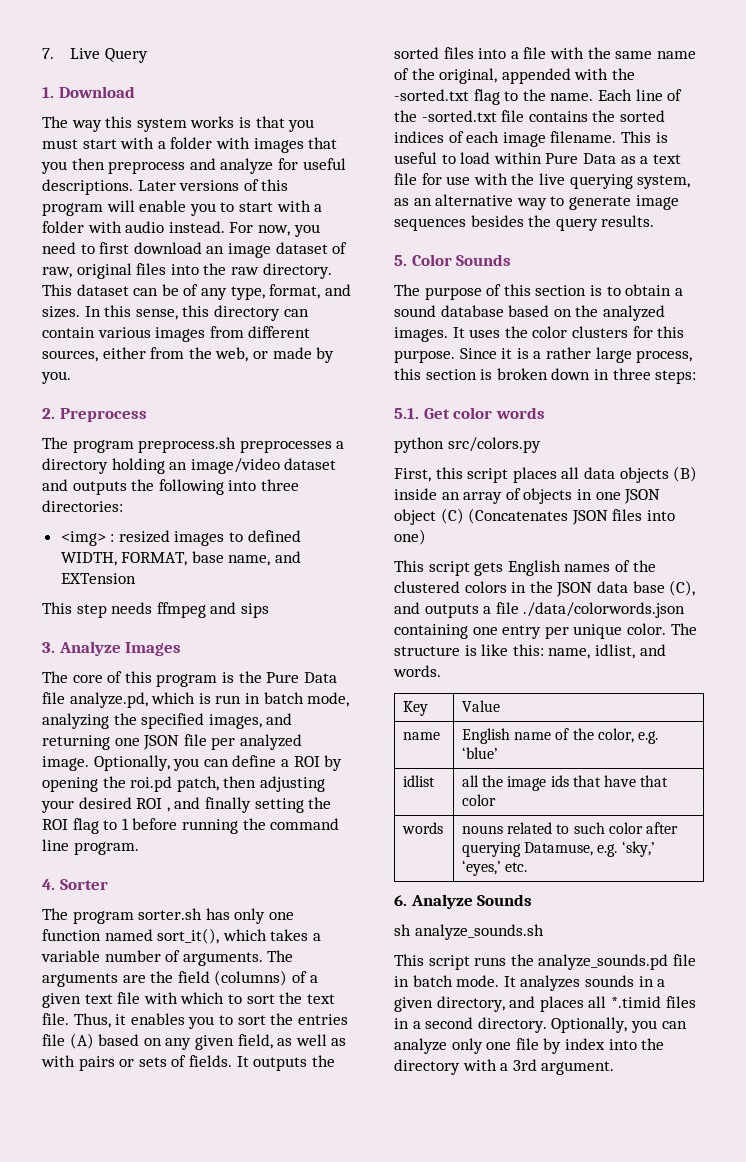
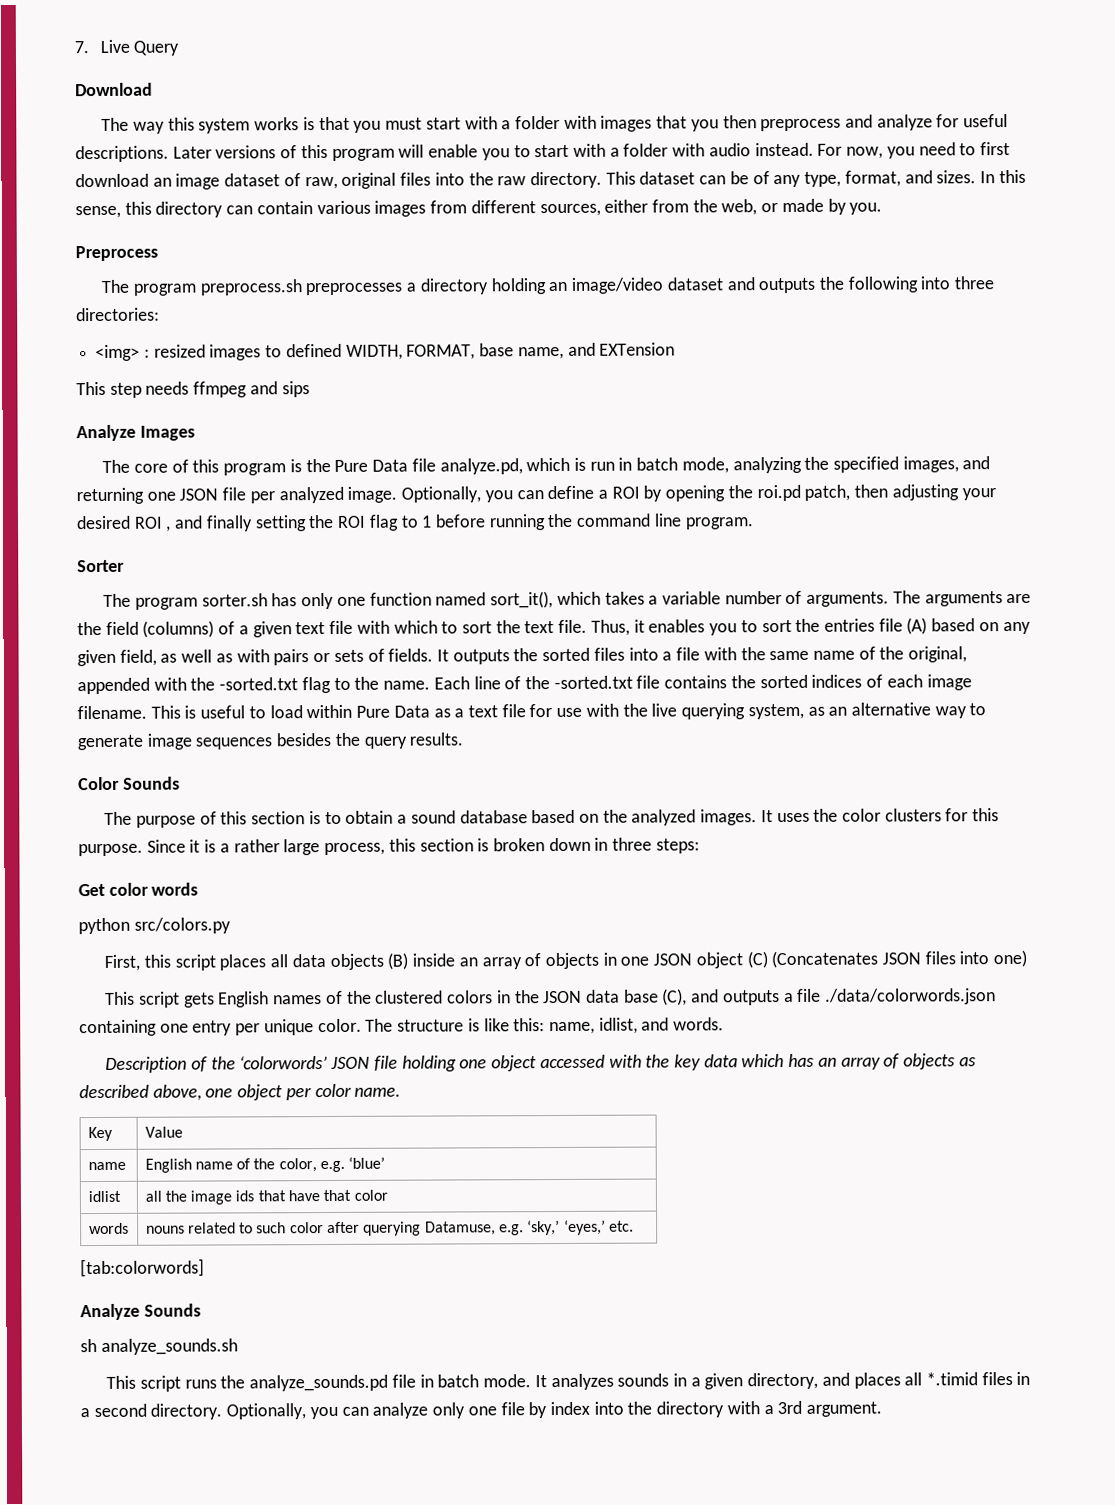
- 1. Download
+ Download
- 2. Preprocess
+ Preprocess
- 3. Analyze Images
+ Analyze Images
- 4. Sorter
+ Sorter
- 5. Color Sounds
+ Color Sounds
- 5.1. Get color words
+ Get color words
+ Description of the ‘colorwords’ JSON file holding one object accessed with the key data which has an array of objects as described above, one object per color name.
- 6. Analyze Sounds
+ [tab:colorwords]
+ Analyze Sounds

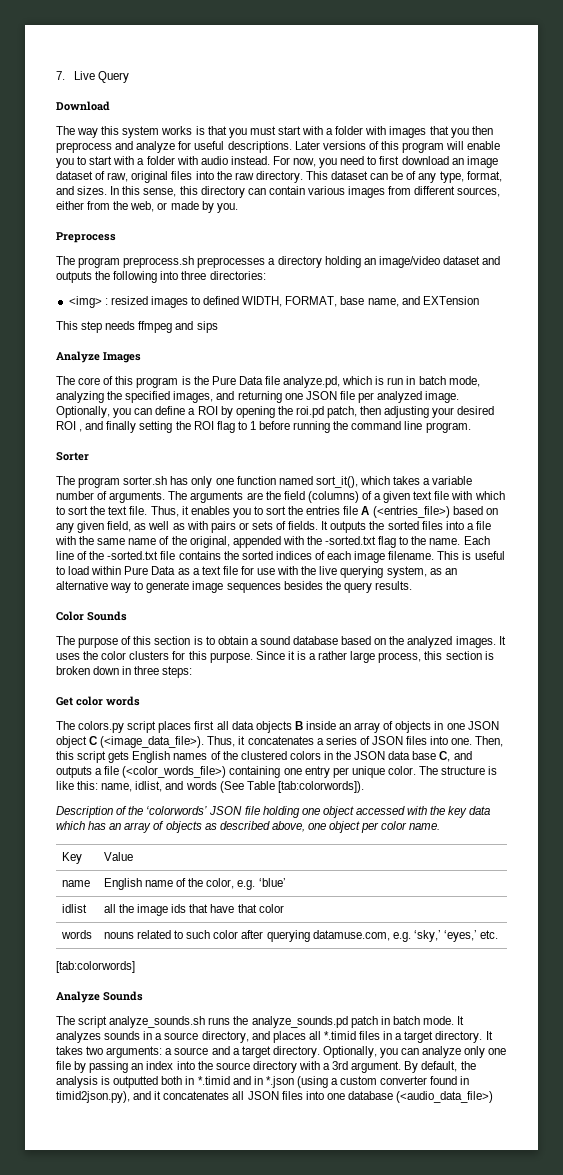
- Thus, it enables you to sort the entries file (A) based on any given field, as well as with pairs or sets of fields.
+ Thus, it enables you to sort the entries file A (<entries_file>) based on any given field, as well as with pairs or sets of fields.
- python src/colors.py
- First, this script places all data objects (B) inside an array of objects in one JSON object (C) (Concatenates JSON files into one)
- This script gets English names of the clustered colors in the JSON data base (C), and outputs a file ./data/colorwords.json containing one entry per unique color.
+ The colors.py script places first all data objects B inside an array of objects in one JSON object C (<image_data_file>). Thus, it concatenates a series of JSON files into one. Then, this script gets English names of the clustered colors in the JSON data base C, and outputs a file (<color_words_file>) containing one entry per unique color.
- The structure is like this: name, idlist, and words.
+ The structure is like this: name, idlist, and words (See Table [tab:colorwords]).
- words | nouns related to such color after querying Datamuse, e.g. ‘sky,’ ‘eyes,’ etc.
+ words | nouns related to such color after querying datamuse.com, e.g. ‘sky,’ ‘eyes,’ etc.
- sh analyze_sounds.sh
- This script runs the analyze_sounds.pd file in batch mode.
+ The script analyze_sounds.sh runs the analyze_sounds.pd patch in batch mode.
- It analyzes sounds in a given directory, and places all *.timid files in a second directory.
+ It analyzes sounds in a source directory, and places all *.timid files in a target directory. It takes two arguments: a source and a target directory.
- Optionally, you can analyze only one file by index into the directory with a 3rd argument.
+ Optionally, you can analyze only one file by passing an index into the source directory with a 3rd argument.
+ By default, the analysis is outputted both in *.timid and in *.json (using a custom converter found in timid2json.py), and it concatenates all JSON files into one database (<audio_data_file>)

